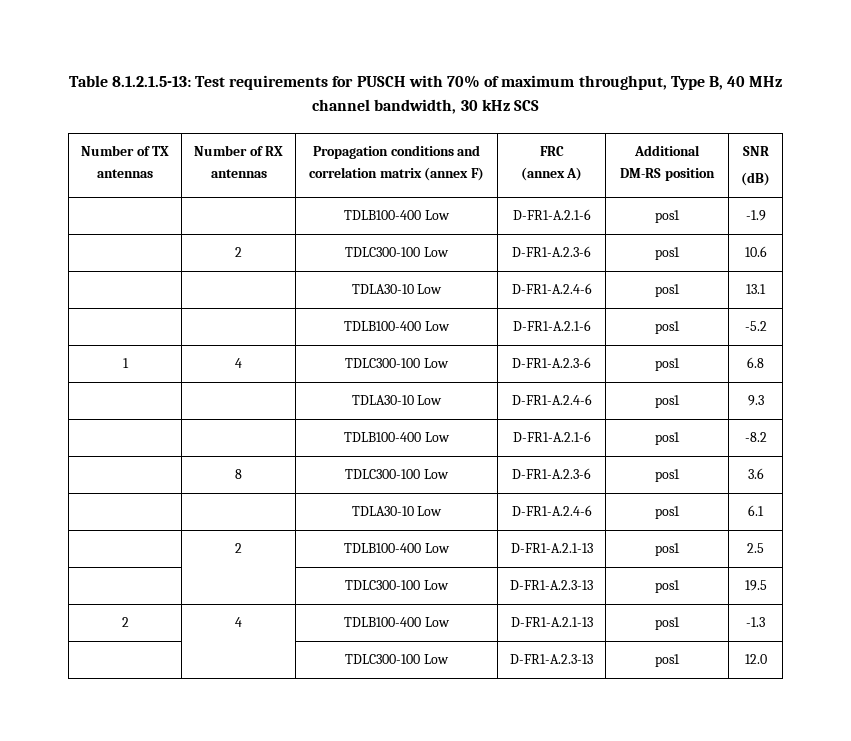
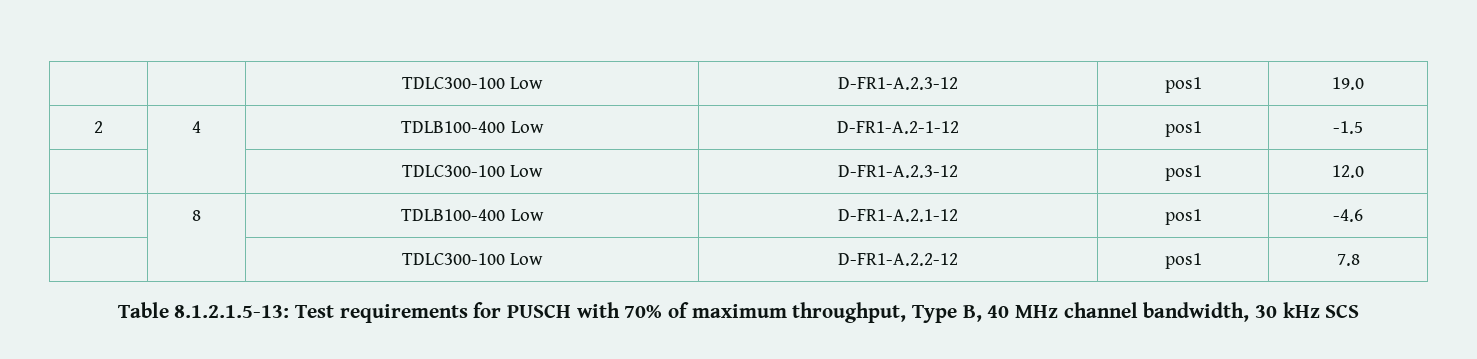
+ | | TDLC300-100 Low | D-FR1-A.2.3-12 | pos1 | 19.0
+ 2 | 4 | TDLB100-400 Low | D-FR1-A.2-1-12 | pos1 | -1.5
+ | | TDLC300-100 Low | D-FR1-A.2.3-12 | pos1 | 12.0
+ | 8 | TDLB100-400 Low | D-FR1-A.2.1-12 | pos1 | -4.6
+ | | TDLC300-100 Low | D-FR1-A.2.2-12 | pos1 | 7.8
- Number of TX antennas | Number of RX antennas | Propagation conditions and correlation matrix (annex F) | FRC
- (annex A) | Additional DM-RS position | SNR
- (dB)
- | | TDLB100-400 Low | D-FR1-A.2.1-6 | pos1 | -1.9
- | 2 | TDLC300-100 Low | D-FR1-A.2.3-6 | pos1 | 10.6
- | | TDLA30-10 Low | D-FR1-A.2.4-6 | pos1 | 13.1
- | | TDLB100-400 Low | D-FR1-A.2.1-6 | pos1 | -5.2
- 1 | 4 | TDLC300-100 Low | D-FR1-A.2.3-6 | pos1 | 6.8
- | | TDLA30-10 Low | D-FR1-A.2.4-6 | pos1 | 9.3
- | | TDLB100-400 Low | D-FR1-A.2.1-6 | pos1 | -8.2
- | 8 | TDLC300-100 Low | D-FR1-A.2.3-6 | pos1 | 3.6
- | | TDLA30-10 Low | D-FR1-A.2.4-6 | pos1 | 6.1
- | 2 | TDLB100-400 Low | D-FR1-A.2.1-13 | pos1 | 2.5
- | | TDLC300-100 Low | D-FR1-A.2.3-13 | pos1 | 19.5
- 2 | 4 | TDLB100-400 Low | D-FR1-A.2.1-13 | pos1 | -1.3
- | | TDLC300-100 Low | D-FR1-A.2.3-13 | pos1 | 12.0

